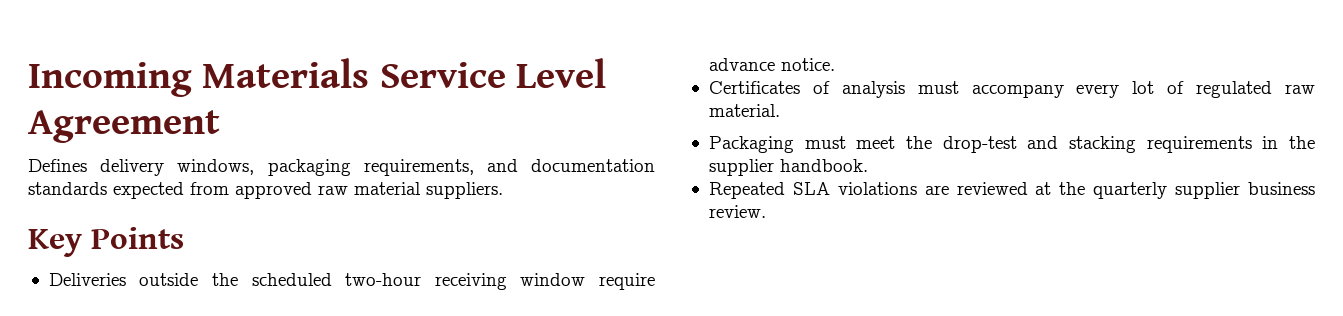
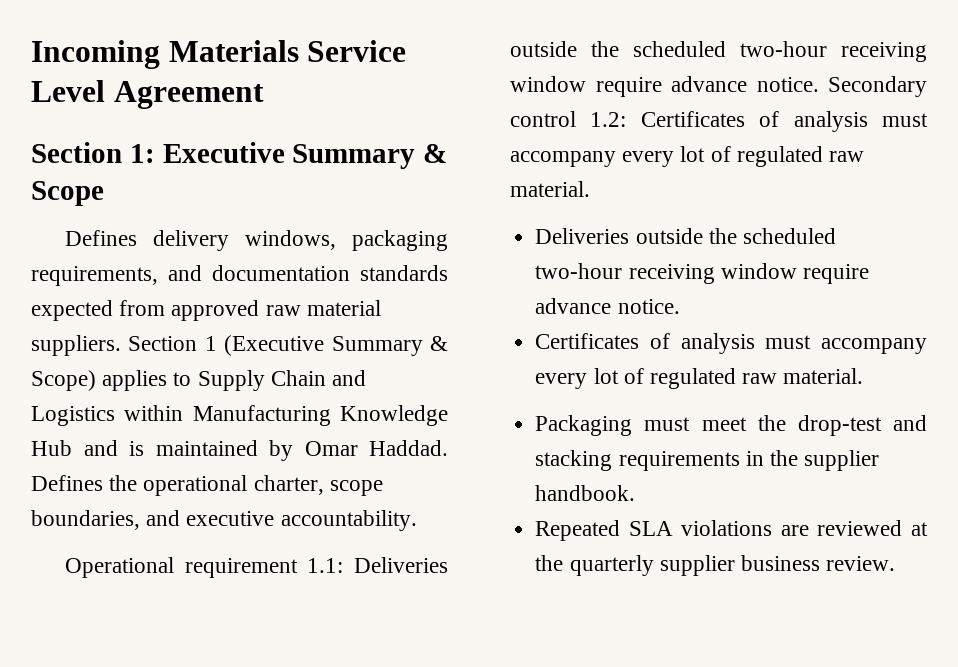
+ Section 1: Executive Summary & Scope
- Defines delivery windows, packaging requirements, and documentation standards expected from approved raw material suppliers.
- Key Points
+ Defines delivery windows, packaging requirements, and documentation standards expected from approved raw material suppliers. Section 1 (Executive Summary & Scope) applies to Supply Chain and Logistics within Manufacturing Knowledge Hub and is maintained by Omar Haddad. Defines the operational charter, scope boundaries, and executive accountability.
+ Operational requirement 1.1: Deliveries outside the scheduled two-hour receiving window require advance notice. Secondary control 1.2: Certificates of analysis must accompany every lot of regulated raw material.

